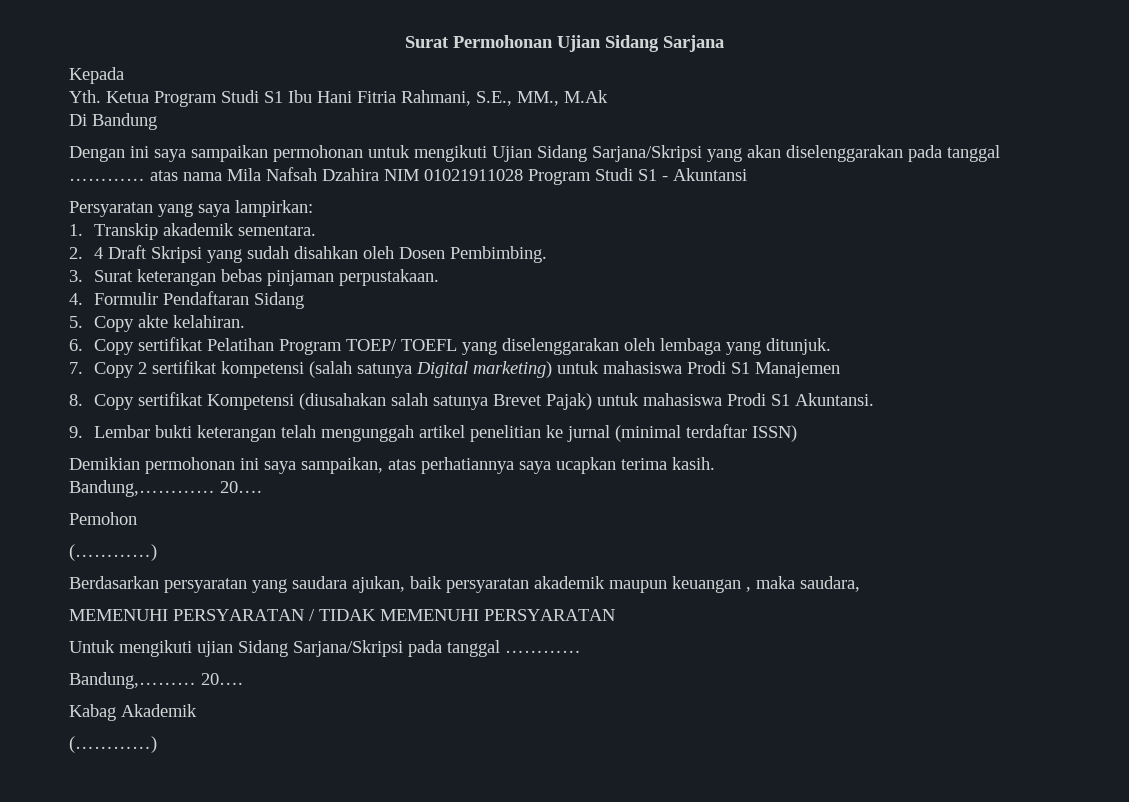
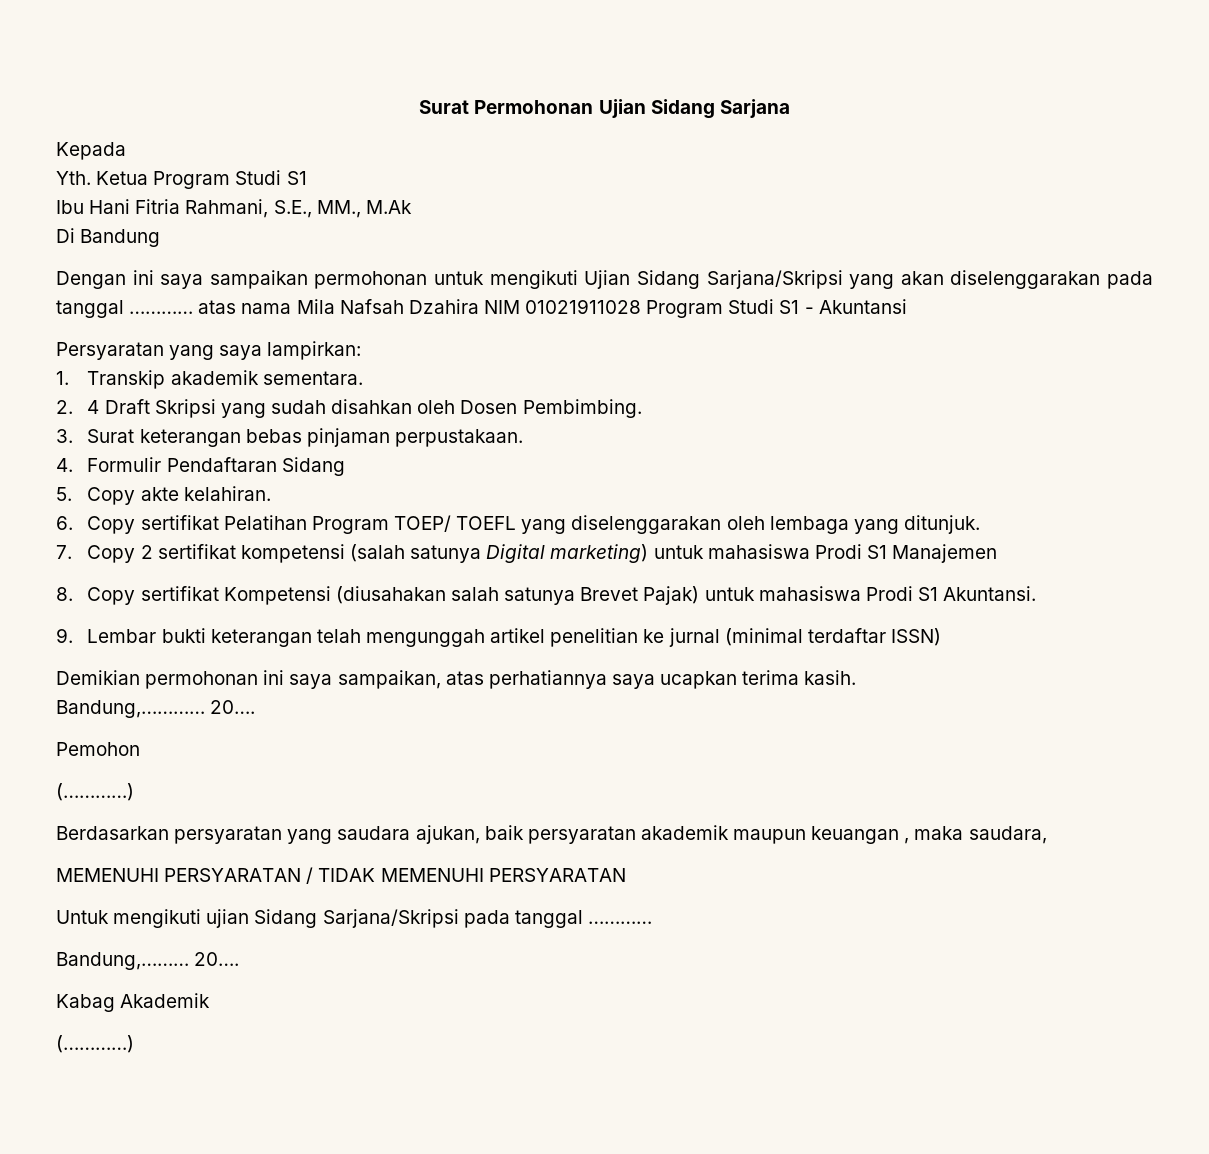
- Yth. Ketua Program Studi S1 Ibu Hani Fitria Rahmani, S.E., MM., M.Ak
+ Yth. Ketua Program Studi S1
+ Ibu Hani Fitria Rahmani, S.E., MM., M.Ak

